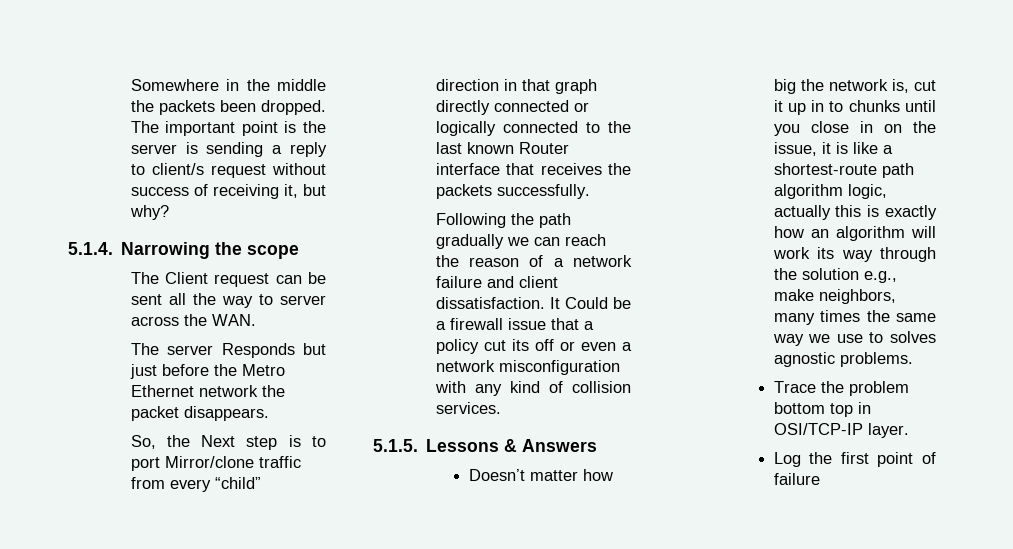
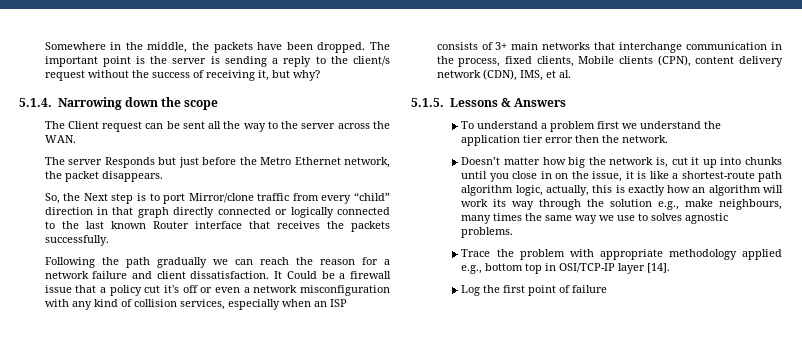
- Somewhere in the middle the packets been dropped.
+ Somewhere in the middle, the packets have been dropped.
- The important point is the server is sending a reply to client/s request without success of receiving it, but why?
+ The important point is the server is sending a reply to the client/s request without the success of receiving it, but why?
- 5.1.4. Narrowing the scope
+ 5.1.4. Narrowing down the scope
- The Client request can be sent all the way to server across the WAN.
+ The Client request can be sent all the way to the server across the WAN.
- The server Responds but just before the Metro Ethernet network the packet disappears.
+ The server Responds but just before the Metro Ethernet network, the packet disappears.
- Following the path gradually we can reach the reason of a network failure and client dissatisfaction.
+ Following the path gradually we can reach the reason for a network failure and client dissatisfaction.
- It Could be a firewall issue that a policy cut its off or even a network misconfiguration with any kind of collision services.
+ It Could be a firewall issue that a policy cut it's off or even a network misconfiguration with any kind of collision services, especially when an ISP consists of 3+ main networks that interchange communication in the process, fixed clients, Mobile clients (CPN), content delivery network (CDN), IMS, et al.
  5.1.5. Lessons & Answers
+ To understand a problem first we understand the application tier error then the network.
- Doesn’t matter how big the network is, cut it up in to chunks until you close in on the issue, it is like a shortest-route path algorithm logic, actually this is exactly how an algorithm will work its way through the solution e.g., make neighbors, many times the same way we use to solves agnostic problems.
+ Doesn’t matter how big the network is, cut it up into chunks until you close in on the issue, it is like a shortest-route path algorithm logic, actually, this is exactly how an algorithm will work its way through the solution e.g., make neighbours, many times the same way we use to solves agnostic problems.
- Trace the problem bottom top in OSI/TCP-IP layer.
+ Trace the problem with appropriate methodology applied e.g., bottom top in OSI/TCP-IP layer [14].

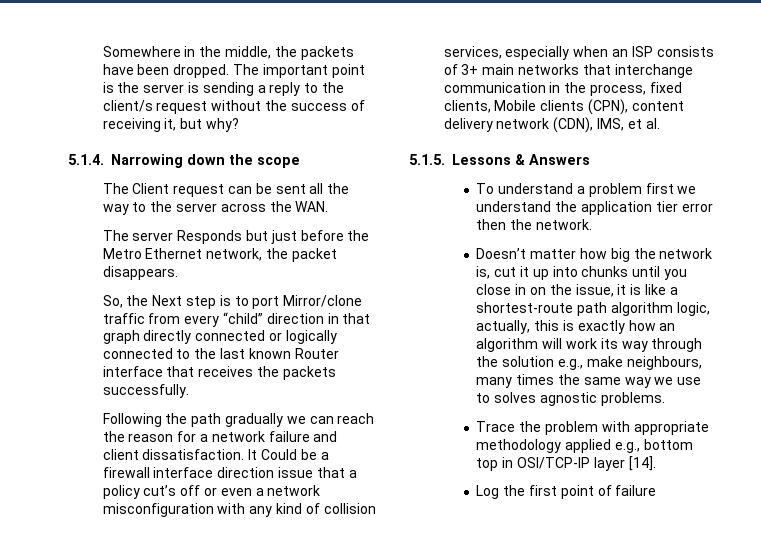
- It Could be a firewall issue that a policy cut it's off or even a network misconfiguration with any kind of collision services, especially when an ISP consists of 3+ main networks that interchange communication in the process, fixed clients, Mobile clients (CPN), content delivery network (CDN), IMS, et al.
+ It Could be a firewall interface direction issue that a policy cut’s off or even a network misconfiguration with any kind of collision services, especially when an ISP consists of 3+ main networks that interchange communication in the process, fixed clients, Mobile clients (CPN), content delivery network (CDN), IMS, et al.

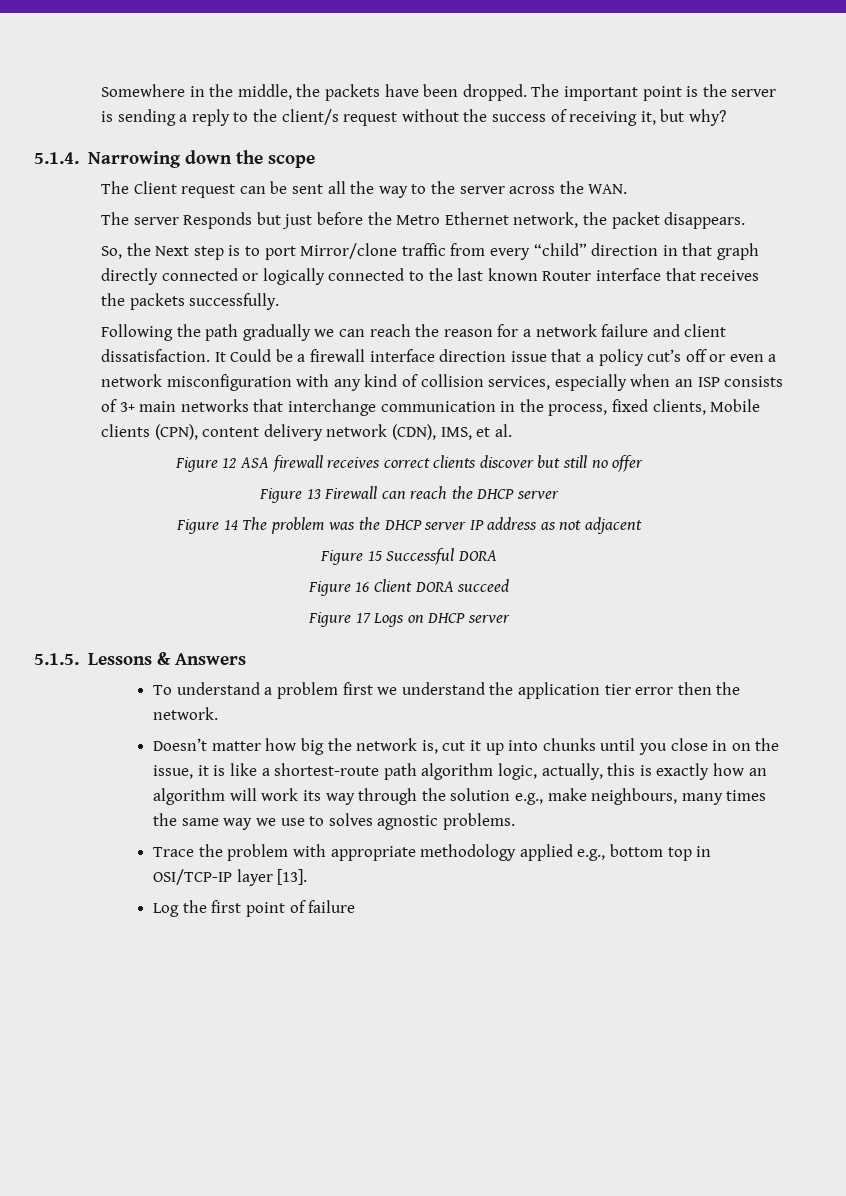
+ Figure 12 ASA firewall receives correct clients discover but still no offer
+ Figure 13 Firewall can reach the DHCP server
+ Figure 14 The problem was the DHCP server IP address as not adjacent
+ Figure 15 Successful DORA
+ Figure 16 Client DORA succeed
+ Figure 17 Logs on DHCP server
- Trace the problem with appropriate methodology applied e.g., bottom top in OSI/TCP-IP layer [14].
+ Trace the problem with appropriate methodology applied e.g., bottom top in OSI/TCP-IP layer [13].

